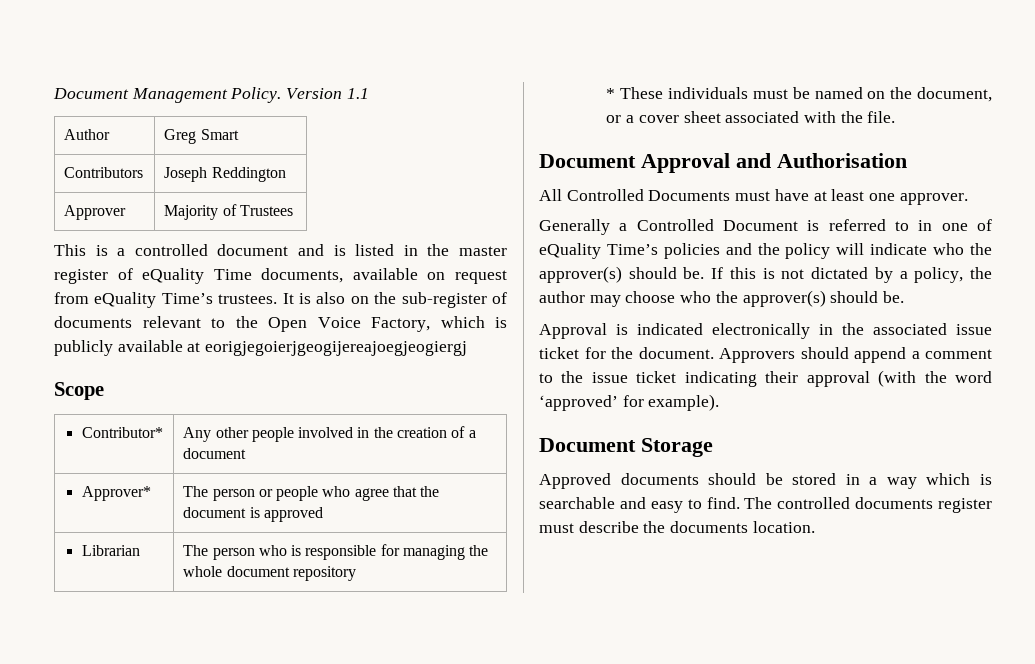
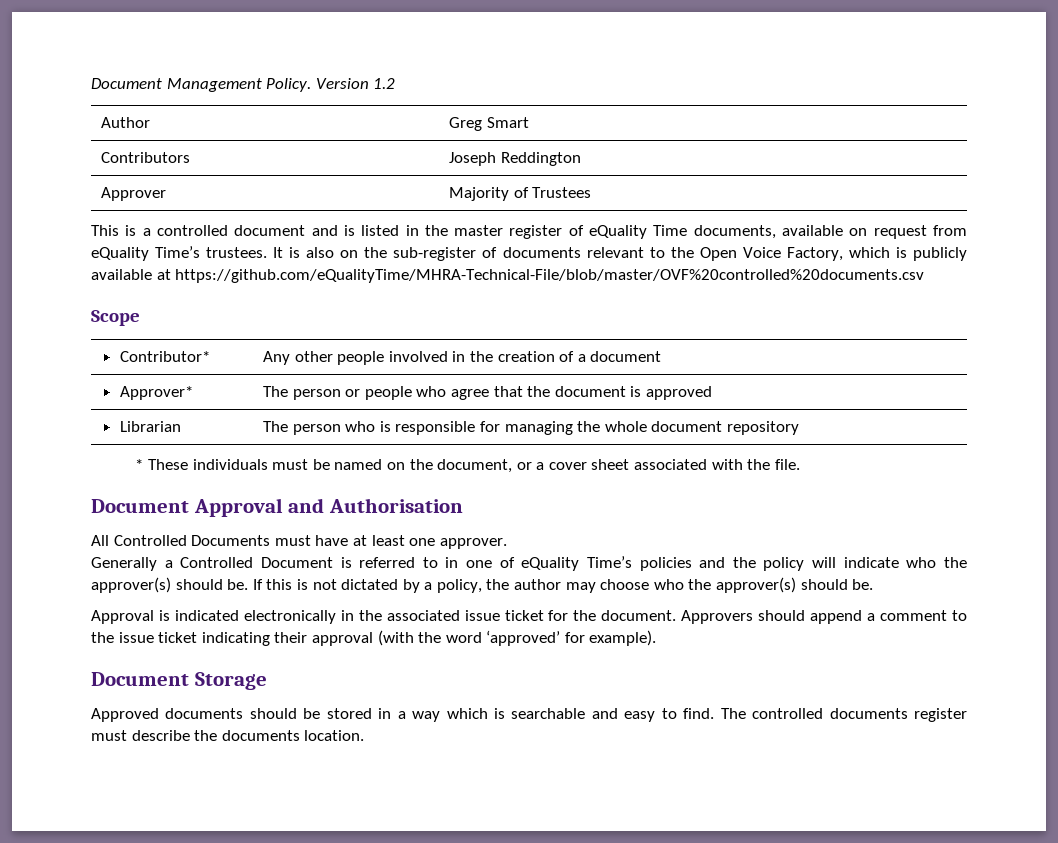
- Version 1.1
+ Version 1.2
- It is also on the sub-register of documents relevant to the Open Voice Factory, which is publicly available at eorigjegoierjgeogijereajoegjeogiergj
+ It is also on the sub-register of documents relevant to the Open Voice Factory, which is publicly available at https://github.com/eQualityTime/MHRA-Technical-File/blob/master/OVF%20controlled%20documents.csv

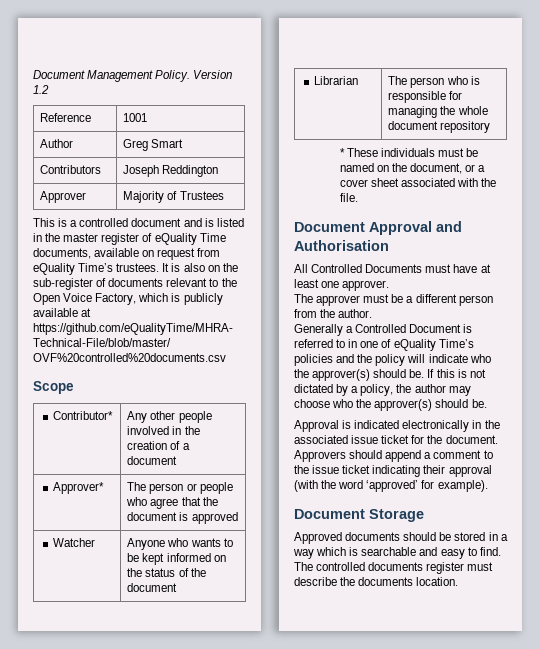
+ Reference | 1001
+ Watcher | Anyone who wants to be kept informed on the status of the document
+ The approver must be a different person from the author.

